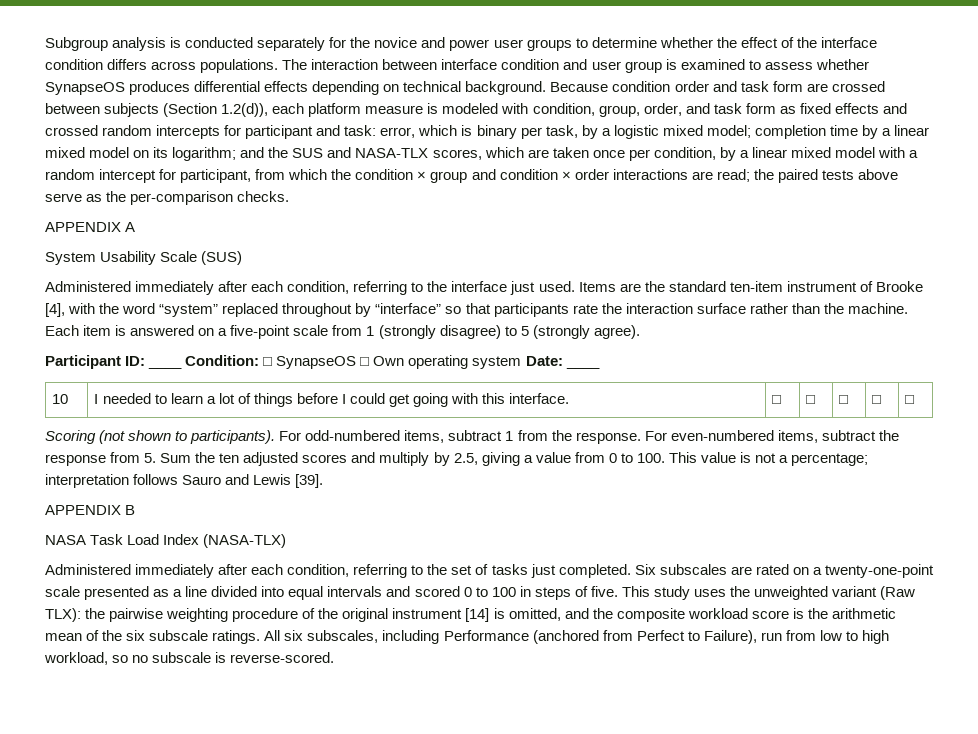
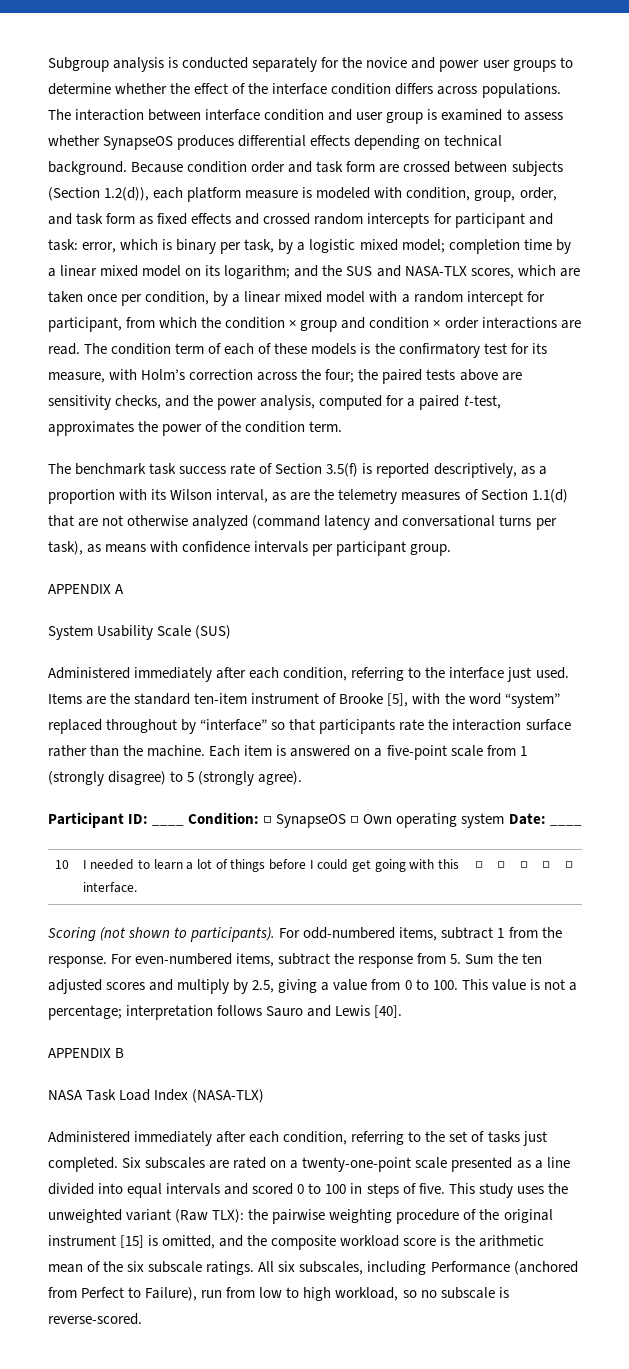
- and the SUS and NASA-TLX scores, which are taken once per condition, by a linear mixed model with a random intercept for participant, from which the condition × group and condition × order interactions are read; the paired tests above serve as the per-comparison checks.
+ and the SUS and NASA-TLX scores, which are taken once per condition, by a linear mixed model with a random intercept for participant, from which the condition × group and condition × order interactions are read. The condition term of each of these models is the confirmatory test for its measure, with Holm’s correction across the four; the paired tests above are sensitivity checks, and the power analysis, computed for a paired t-test, approximates the power of the condition term.
+ The benchmark task success rate of Section 3.5(f) is reported descriptively, as a proportion with its Wilson interval, as are the telemetry measures of Section 1.1(d) that are not otherwise analyzed (command latency and conversational turns per task), as means with confidence intervals per participant group.
- Items are the standard ten-item instrument of Brooke [4], with the word “system” replaced throughout by “interface” so that participants rate the interaction surface rather than the machine.
+ Items are the standard ten-item instrument of Brooke [5], with the word “system” replaced throughout by “interface” so that participants rate the interaction surface rather than the machine.
- For even-numbered items, subtract the response from 5. Sum the ten adjusted scores and multiply by 2.5, giving a value from 0 to 100. This value is not a percentage; interpretation follows Sauro and Lewis [39].
+ For even-numbered items, subtract the response from 5. Sum the ten adjusted scores and multiply by 2.5, giving a value from 0 to 100. This value is not a percentage; interpretation follows Sauro and Lewis [40].
- This study uses the unweighted variant (Raw TLX): the pairwise weighting procedure of the original instrument [14] is omitted, and the composite workload score is the arithmetic mean of the six subscale ratings.
+ This study uses the unweighted variant (Raw TLX): the pairwise weighting procedure of the original instrument [15] is omitted, and the composite workload score is the arithmetic mean of the six subscale ratings.

